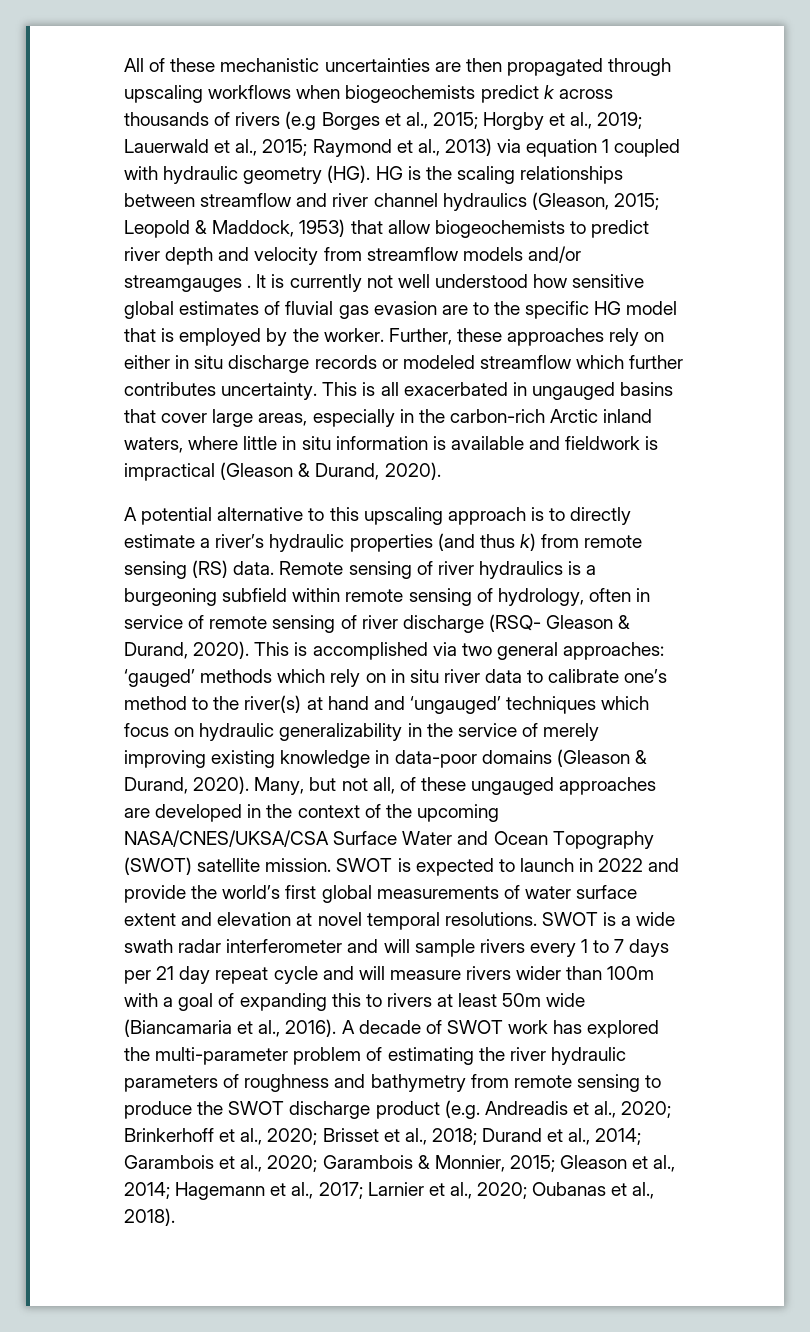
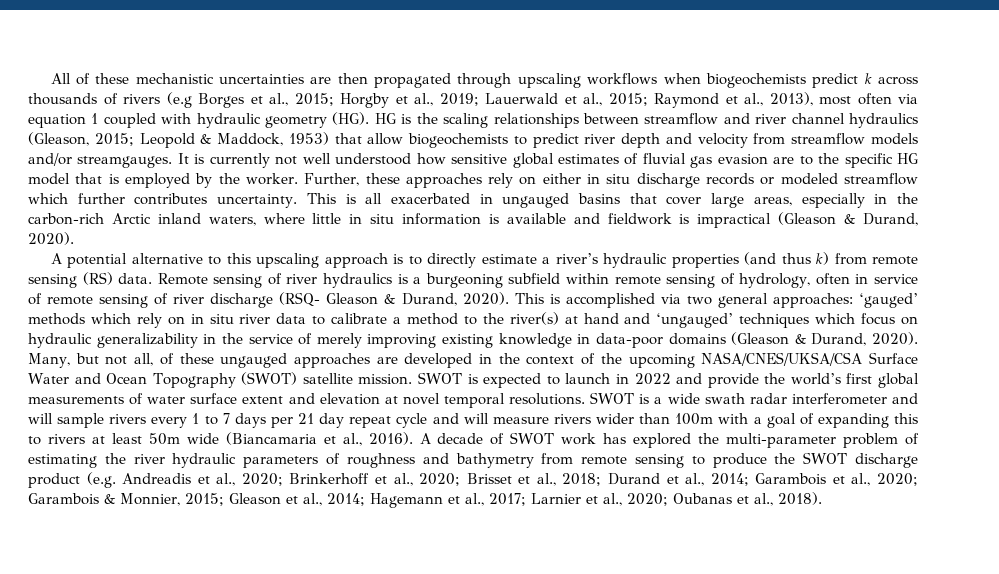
- Raymond et al., 2013) via equation 1 coupled with hydraulic geometry (HG). HG is the scaling relationships between streamflow and river channel hydraulics (Gleason, 2015;
+ Raymond et al., 2013), most often via equation 1 coupled with hydraulic geometry (HG). HG is the scaling relationships between streamflow and river channel hydraulics (Gleason, 2015;
- Leopold & Maddock, 1953) that allow biogeochemists to predict river depth and velocity from streamflow models and/or streamgauges .
+ Leopold & Maddock, 1953) that allow biogeochemists to predict river depth and velocity from streamflow models and/or streamgauges.
- This is accomplished via two general approaches: ‘gauged’ methods which rely on in situ river data to calibrate one’s method to the river(s) at hand and ‘ungauged’ techniques which focus on hydraulic generalizability in the service of merely improving existing knowledge in data-poor domains (Gleason & Durand, 2020).
+ This is accomplished via two general approaches: ‘gauged’ methods which rely on in situ river data to calibrate a method to the river(s) at hand and ‘ungauged’ techniques which focus on hydraulic generalizability in the service of merely improving existing knowledge in data-poor domains (Gleason & Durand, 2020).

